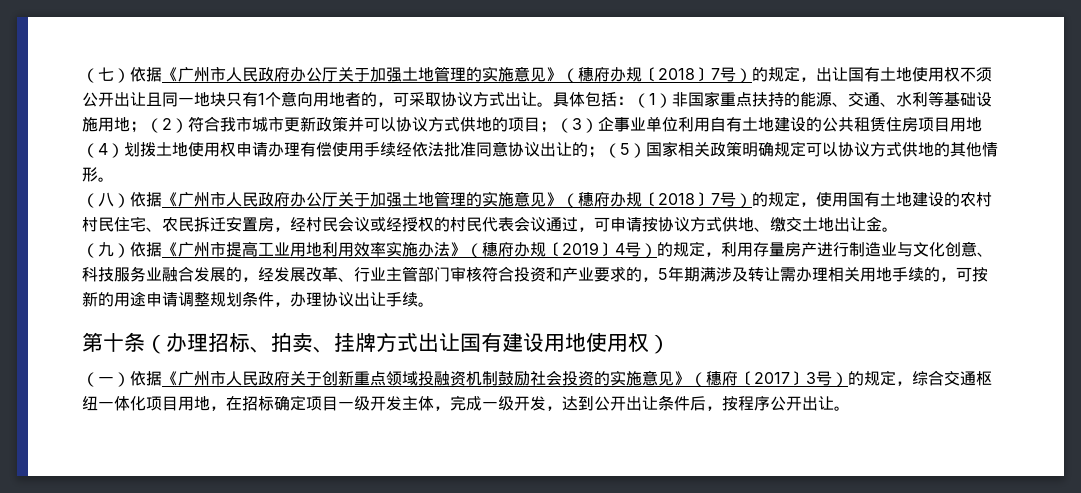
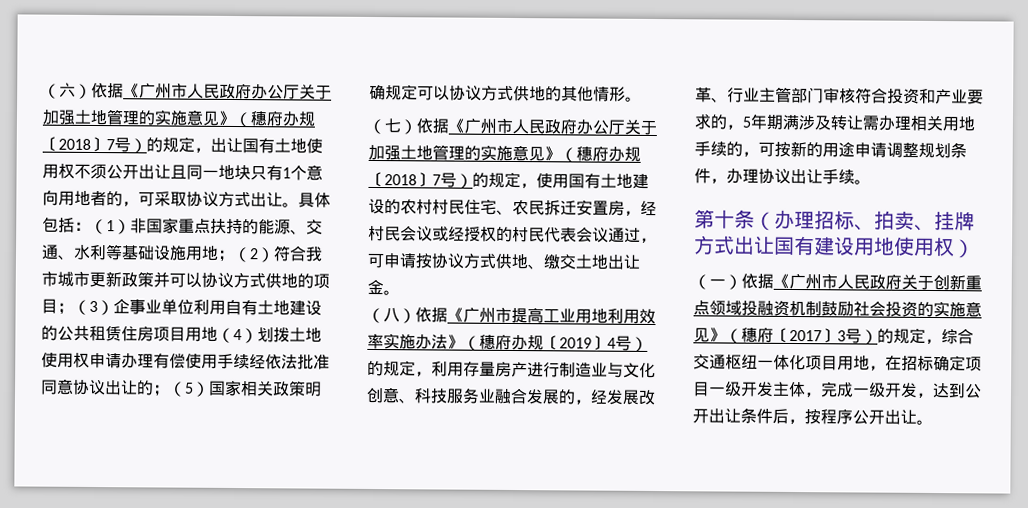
- （七）依据《广州市人民政府办公厅关于加强土地管理的实施意见》（穗府办规〔2018〕7号）的规定，出让国有土地使用权不须公开出让且同一地块只有1个意向用地者的，可采取协议方式出让。
+ （六）依据《广州市人民政府办公厅关于加强土地管理的实施意见》（穗府办规〔2018〕7号）的规定，出让国有土地使用权不须公开出让且同一地块只有1个意向用地者的，可采取协议方式出让。
- （八）依据《广州市人民政府办公厅关于加强土地管理的实施意见》（穗府办规〔2018〕7号）的规定，使用国有土地建设的农村村民住宅、农民拆迁安置房，经村民会议或经授权的村民代表会议通过，可申请按协议方式供地、缴交土地出让金。
+ （七）依据《广州市人民政府办公厅关于加强土地管理的实施意见》（穗府办规〔2018〕7号）的规定，使用国有土地建设的农村村民住宅、农民拆迁安置房，经村民会议或经授权的村民代表会议通过，可申请按协议方式供地、缴交土地出让金。
- （九）依据《广州市提高工业用地利用效率实施办法》（穗府办规〔2019〕4号）的规定，利用存量房产进行制造业与文化创意、科技服务业融合发展的，经发展改革、行业主管部门审核符合投资和产业要求的，5年期满涉及转让需办理相关用地手续的，可按新的用途申请调整规划条件，办理协议出让手续。
+ （八）依据《广州市提高工业用地利用效率实施办法》（穗府办规〔2019〕4号）的规定，利用存量房产进行制造业与文化创意、科技服务业融合发展的，经发展改革、行业主管部门审核符合投资和产业要求的，5年期满涉及转让需办理相关用地手续的，可按新的用途申请调整规划条件，办理协议出让手续。

